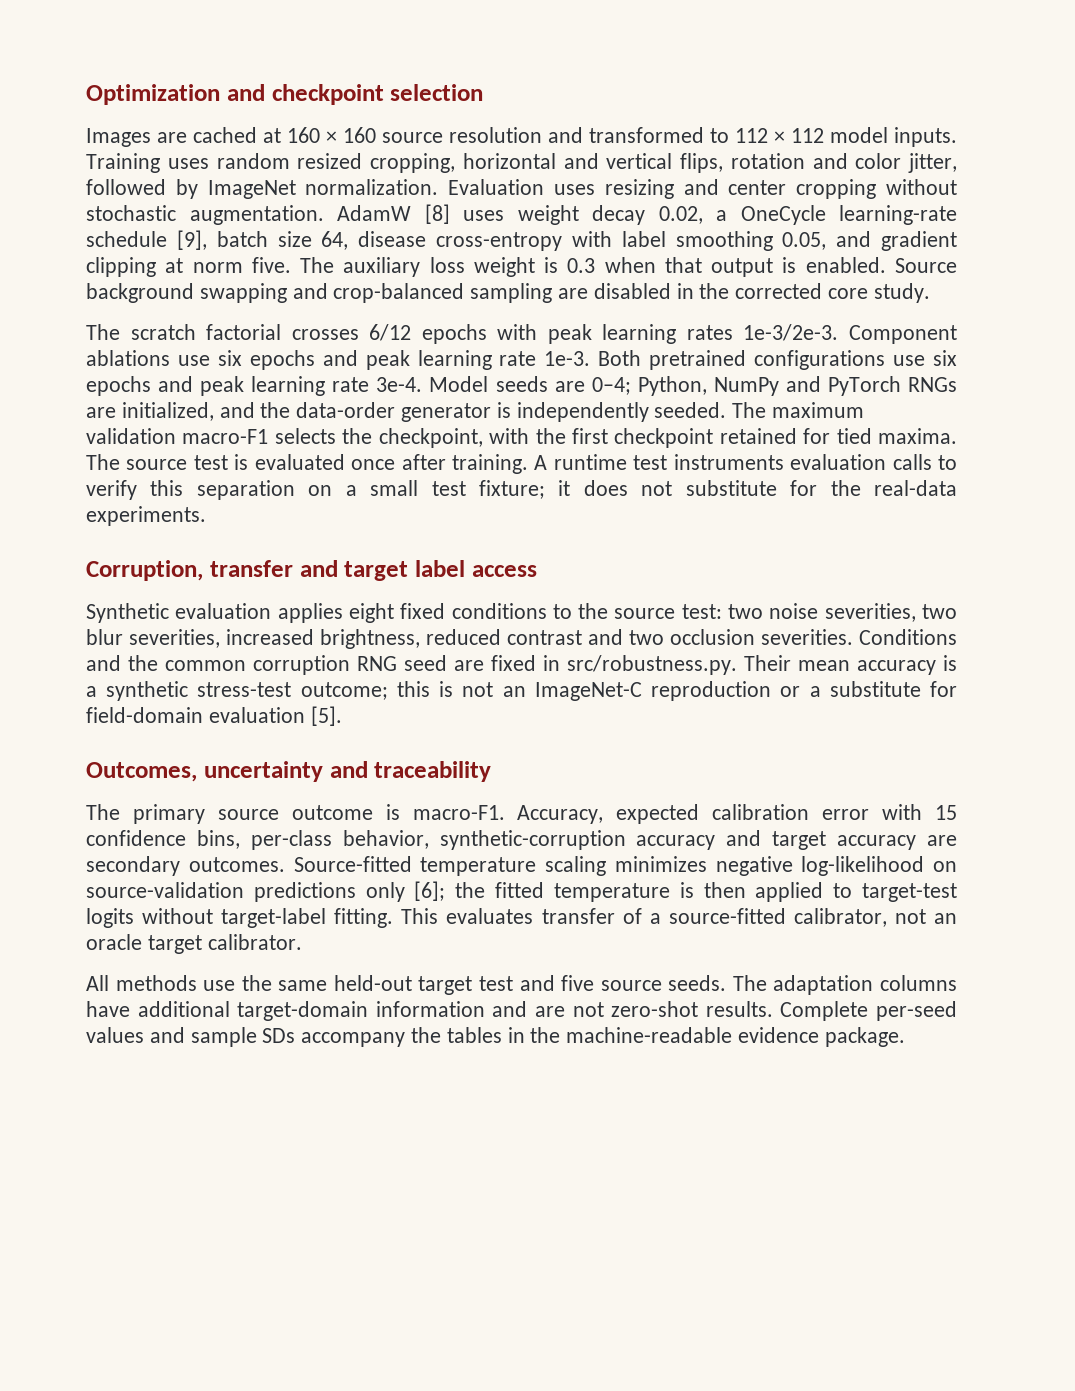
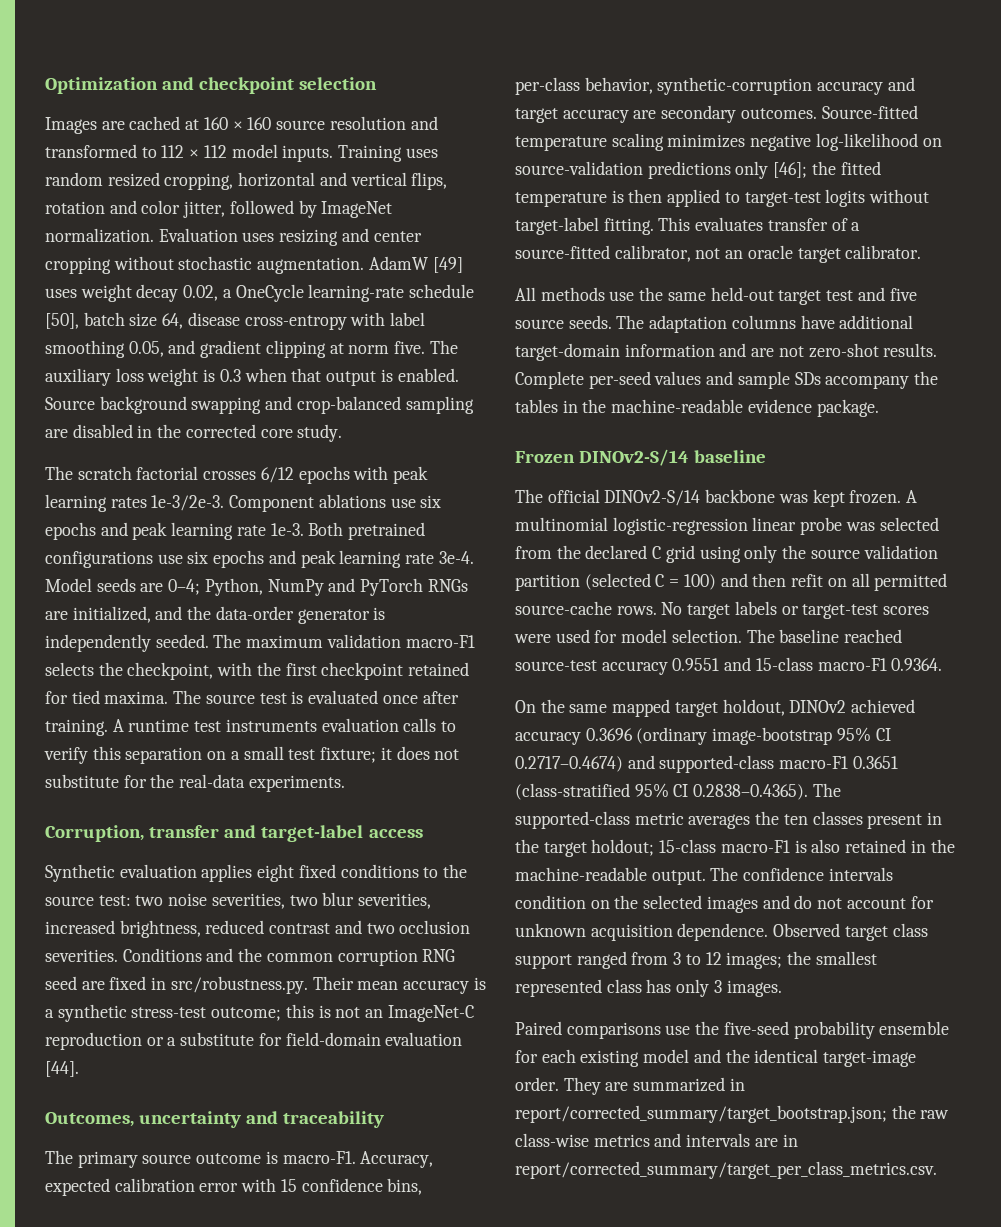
- AdamW [8] uses weight decay 0.02, a OneCycle learning-rate schedule [9], batch size 64, disease cross-entropy with label smoothing 0.05, and gradient clipping at norm five.
+ AdamW [49] uses weight decay 0.02, a OneCycle learning-rate schedule [50], batch size 64, disease cross-entropy with label smoothing 0.05, and gradient clipping at norm five.
- Corruption, transfer and target label access
+ Corruption, transfer and target-label access
- Conditions and the common corruption RNG seed are fixed in src/robustness.py. Their mean accuracy is a synthetic stress-test outcome; this is not an ImageNet-C reproduction or a substitute for field-domain evaluation [5].
+ Conditions and the common corruption RNG seed are fixed in src/robustness.py. Their mean accuracy is a synthetic stress-test outcome; this is not an ImageNet-C reproduction or a substitute for field-domain evaluation [44].
- Source-fitted temperature scaling minimizes negative log-likelihood on source-validation predictions only [6]; the fitted temperature is then applied to target-test logits without target-label fitting.
+ Source-fitted temperature scaling minimizes negative log-likelihood on source-validation predictions only [46]; the fitted temperature is then applied to target-test logits without target-label fitting.
+ Frozen DINOv2-S/14 baseline
+ The official DINOv2-S/14 backbone was kept frozen. A multinomial logistic-regression linear probe was selected from the declared C grid using only the source validation partition (selected C = 100) and then refit on all permitted source-cache rows. No target labels or target-test scores were used for model selection. The baseline reached source-test accuracy 0.9551 and 15-class macro-F1 0.9364.
+ On the same mapped target holdout, DINOv2 achieved accuracy 0.3696 (ordinary image-bootstrap 95% CI 0.2717–0.4674) and supported-class macro-F1 0.3651 (class-stratified 95% CI 0.2838–0.4365). The supported-class metric averages the ten classes present in the target holdout; 15-class macro-F1 is also retained in the machine-readable output. The confidence intervals condition on the selected images and do not account for unknown acquisition dependence. Observed target class support ranged from 3 to 12 images; the smallest represented class has only 3 images.
+ Paired comparisons use the five-seed probability ensemble for each existing model and the identical target-image order. They are summarized in report/corrected_summary/target_bootstrap.json; the raw class-wise metrics and intervals are in report/corrected_summary/target_per_class_metrics.csv.

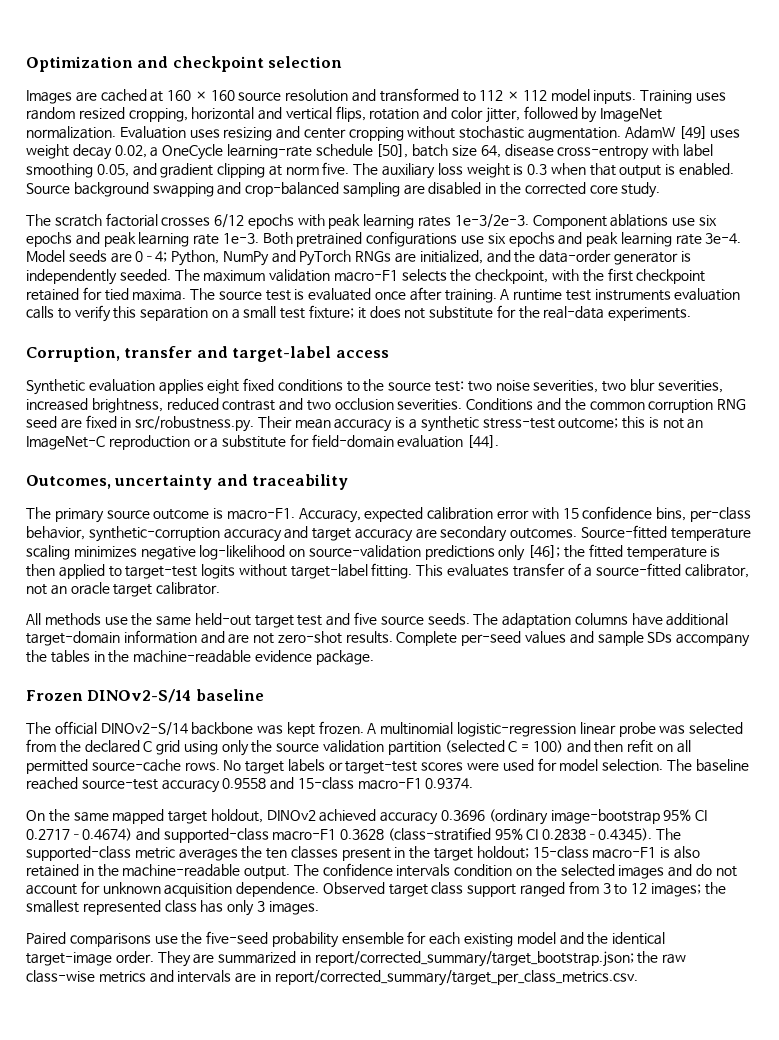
- The baseline reached source-test accuracy 0.9551 and 15-class macro-F1 0.9364.
+ The baseline reached source-test accuracy 0.9558 and 15-class macro-F1 0.9374.
- On the same mapped target holdout, DINOv2 achieved accuracy 0.3696 (ordinary image-bootstrap 95% CI 0.2717–0.4674) and supported-class macro-F1 0.3651 (class-stratified 95% CI 0.2838–0.4365). The supported-class metric averages the ten classes present in the target holdout; 15-class macro-F1 is also retained in the machine-readable output.
+ On the same mapped target holdout, DINOv2 achieved accuracy 0.3696 (ordinary image-bootstrap 95% CI 0.2717–0.4674) and supported-class macro-F1 0.3628 (class-stratified 95% CI 0.2838–0.4345). The supported-class metric averages the ten classes present in the target holdout; 15-class macro-F1 is also retained in the machine-readable output.

